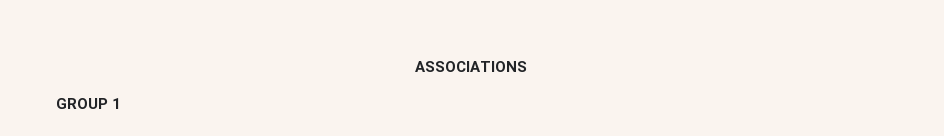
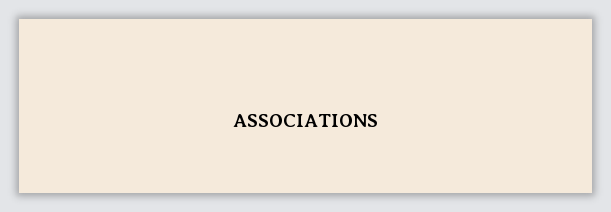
- GROUP 1

